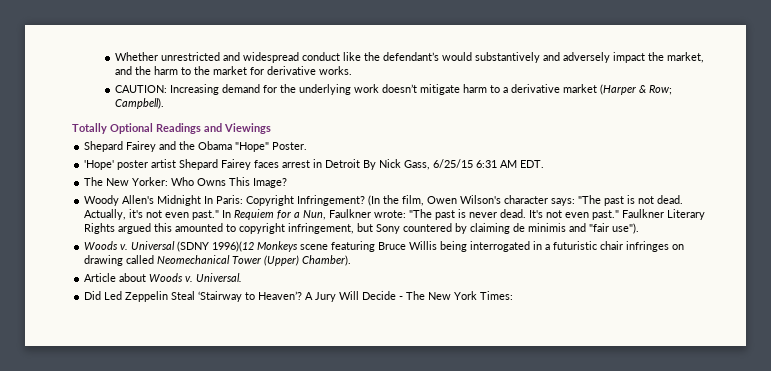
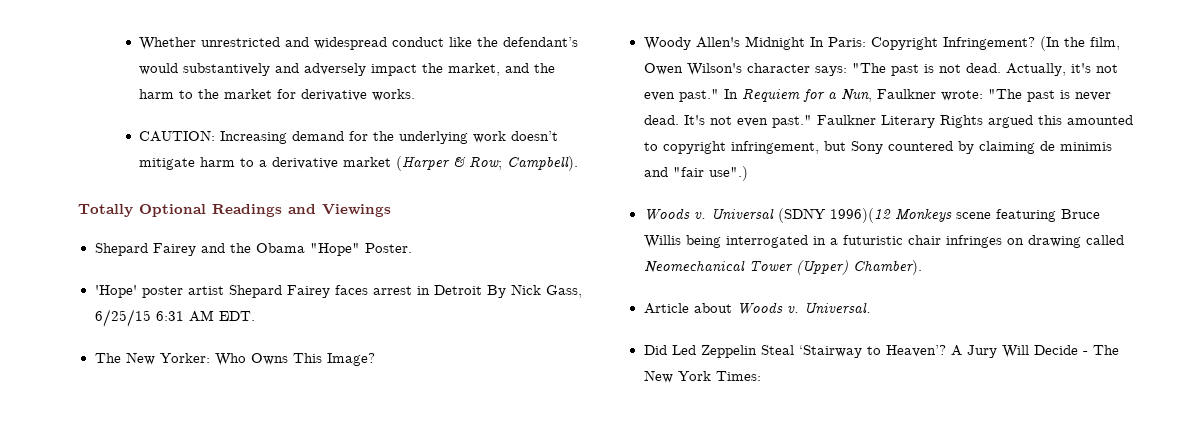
- Faulkner Literary Rights argued this amounted to copyright infringement, but Sony countered by claiming de minimis and "fair use").
+ Faulkner Literary Rights argued this amounted to copyright infringement, but Sony countered by claiming de minimis and "fair use".)

